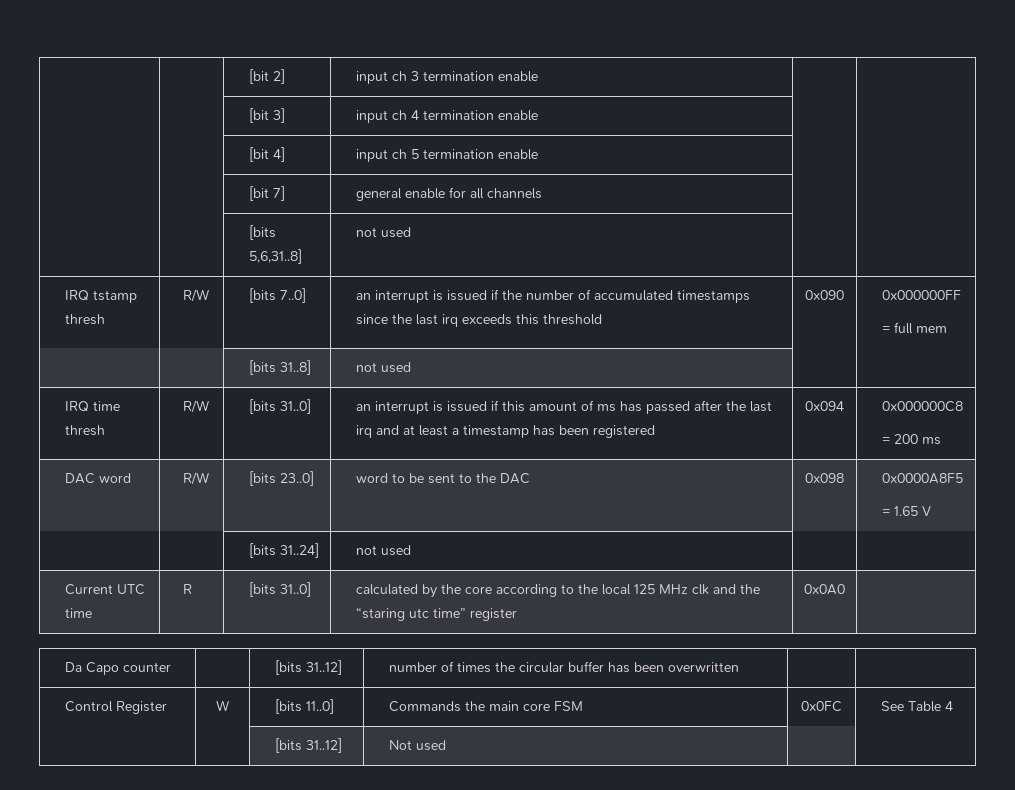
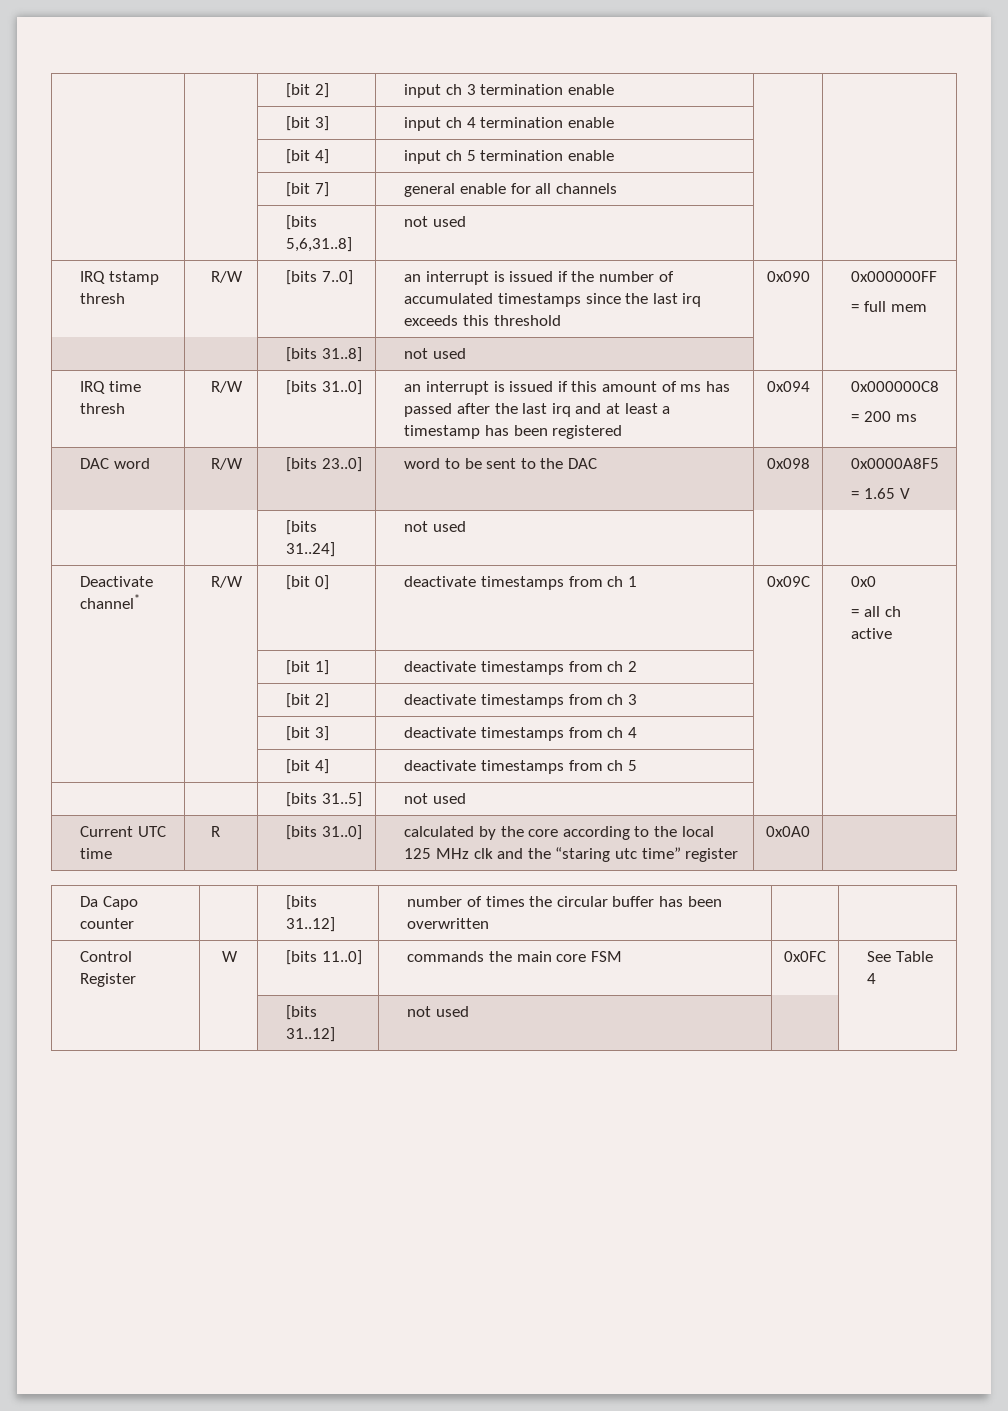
+ Deactivate channel* | R/W | [bit 0] | deactivate timestamps from ch 1 | 0x09C | 0x0
+ = all ch active
+ | | [bit 1] | deactivate timestamps from ch 2 | |
+ | | [bit 2] | deactivate timestamps from ch 3 | |
+ | | [bit 3] | deactivate timestamps from ch 4 | |
+ | | [bit 4] | deactivate timestamps from ch 5 | |
+ | | [bits 31..5] | not used | |
- Control Register | W | [bits 11..0] | Commands the main core FSM | 0x0FC | See Table 4
+ Control Register | W | [bits 11..0] | commands the main core FSM | 0x0FC | See Table 4
- | | [bits 31..12] | Not used | |
+ | | [bits 31..12] | not used | |

